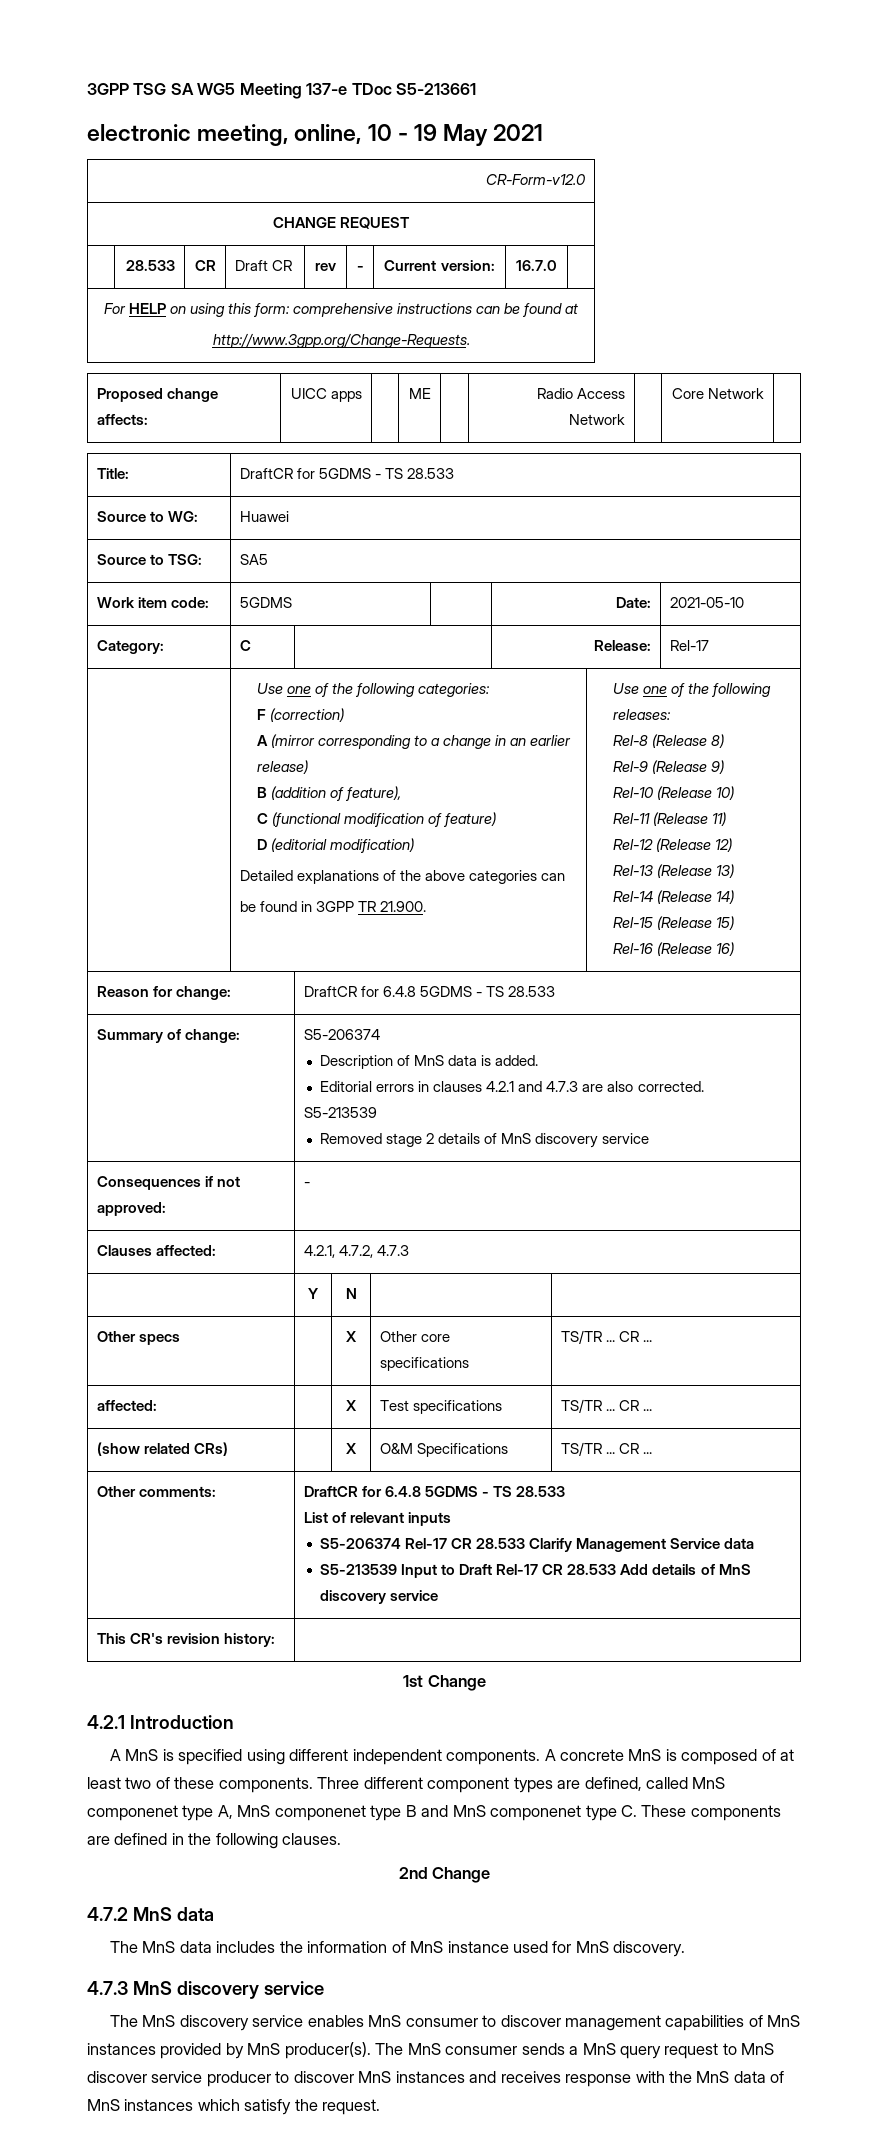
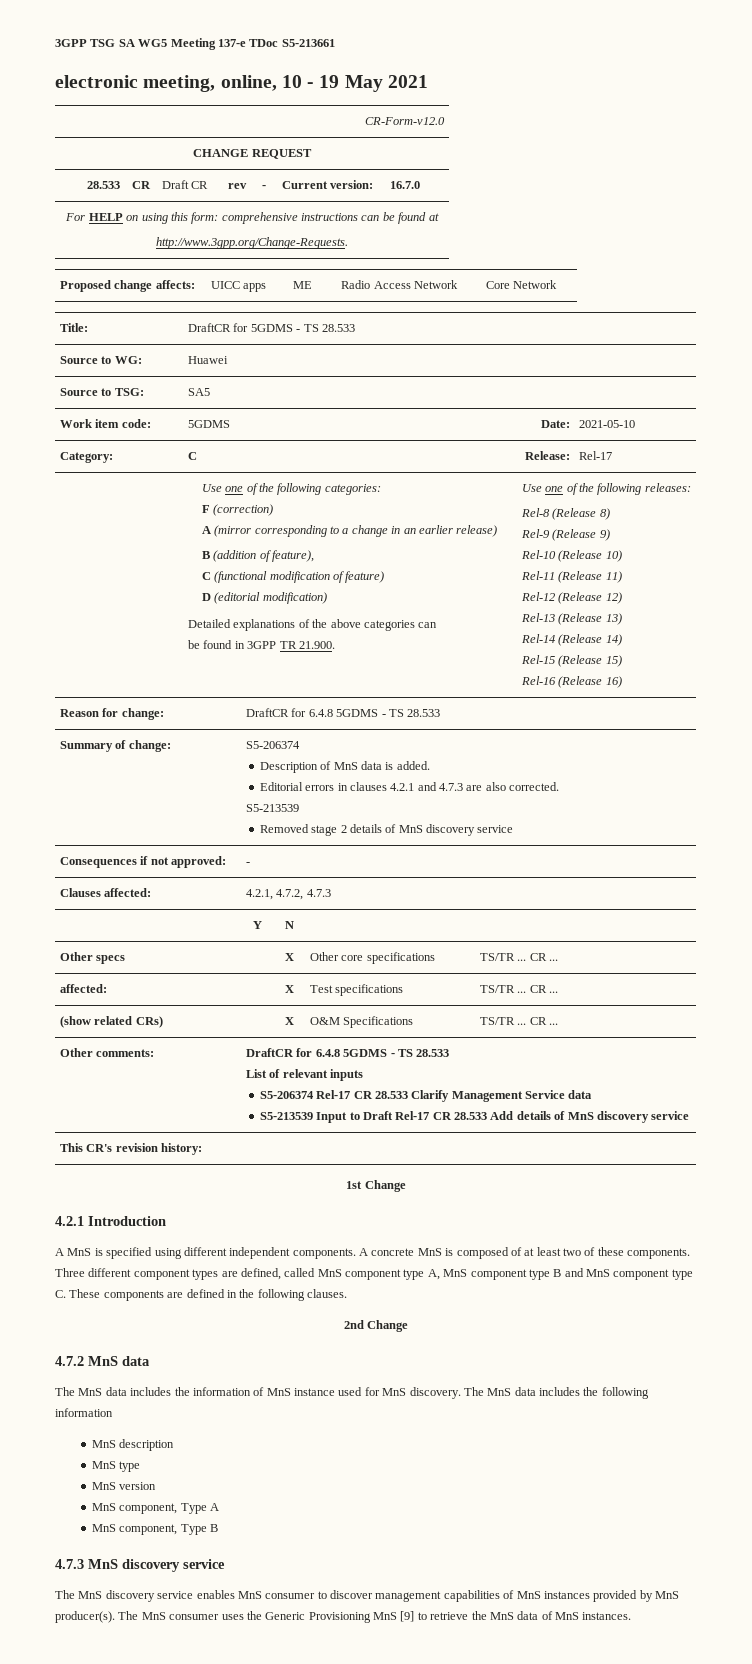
- Three different component types are defined, called MnS componenet type A, MnS componenet type B and MnS componenet type C. These components are defined in the following clauses.
+ Three different component types are defined, called MnS component type A, MnS component type B and MnS component type C. These components are defined in the following clauses.
+ The MnS data includes the following information
+ MnS description
+ MnS type
+ MnS version
+ MnS component, Type A
+ MnS component, Type B
- The MnS consumer sends a MnS query request to MnS discover service producer to discover MnS instances and receives response with the MnS data of MnS instances which satisfy the request.
+ The MnS consumer uses the Generic Provisioning MnS [9] to retrieve the MnS data of MnS instances.

